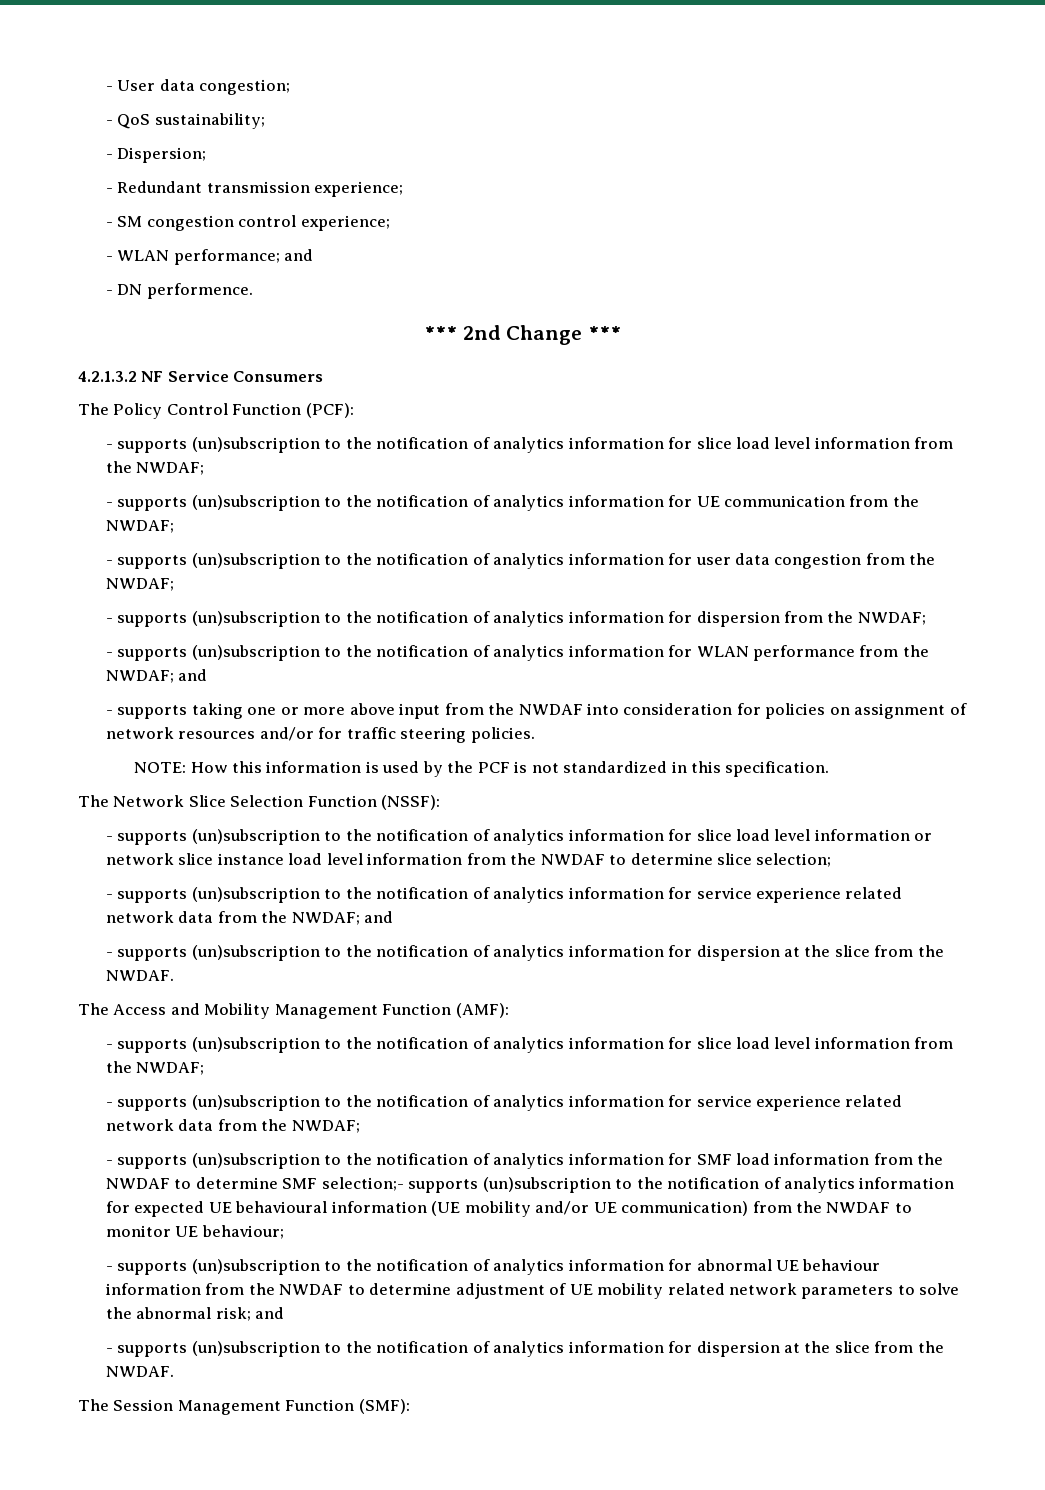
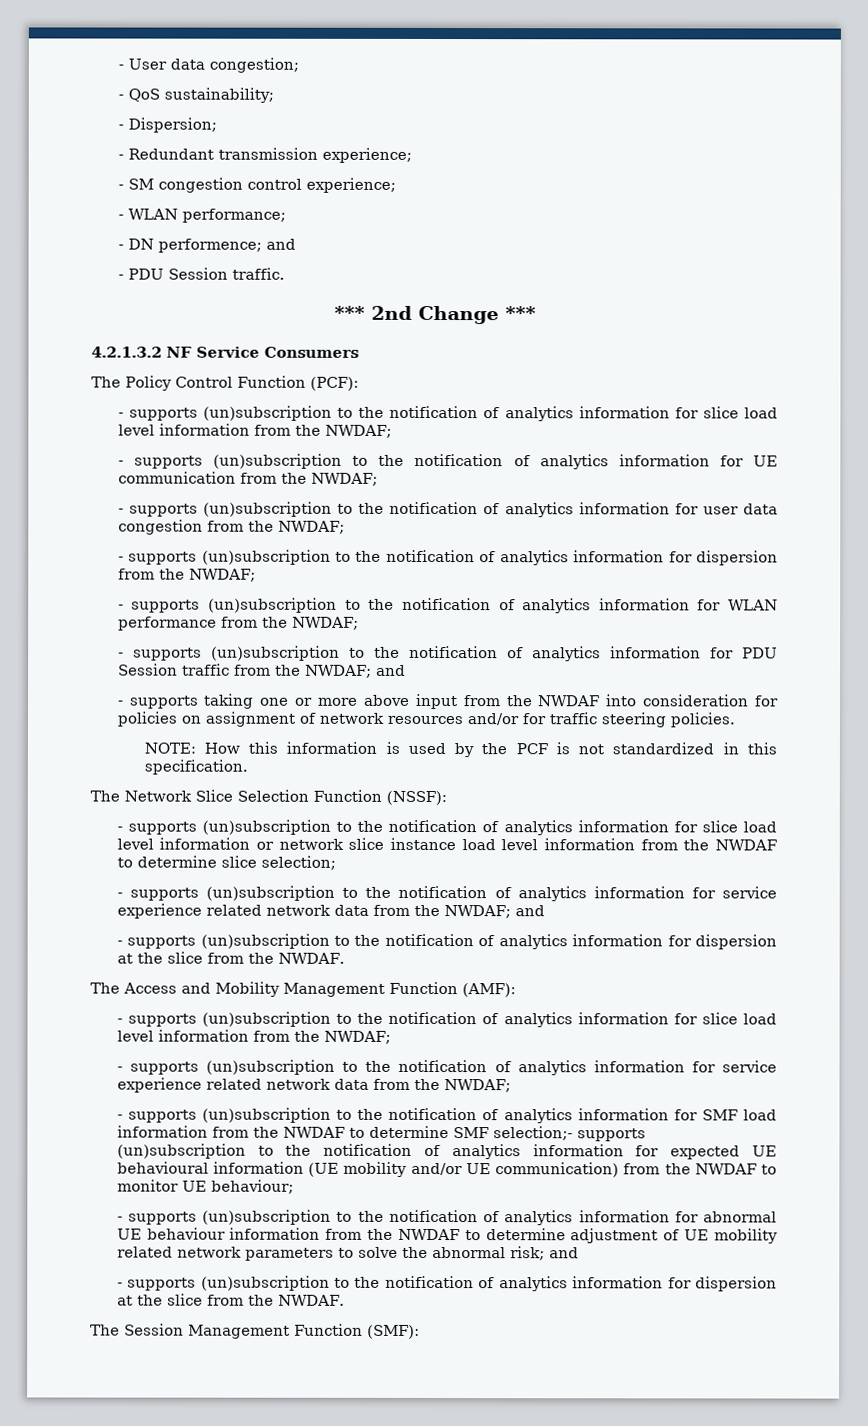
- - WLAN performance; and
- - DN performence.
+ - WLAN performance;
+ - DN performence; and
+ - PDU Session traffic.
- - supports (un)subscription to the notification of analytics information for WLAN performance from the NWDAF; and
+ - supports (un)subscription to the notification of analytics information for WLAN performance from the NWDAF;
+ - supports (un)subscription to the notification of analytics information for PDU Session traffic from the NWDAF; and

